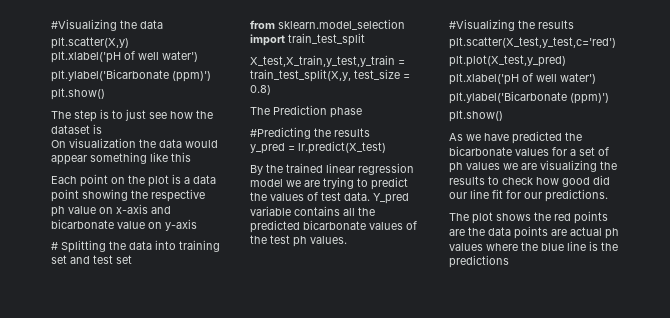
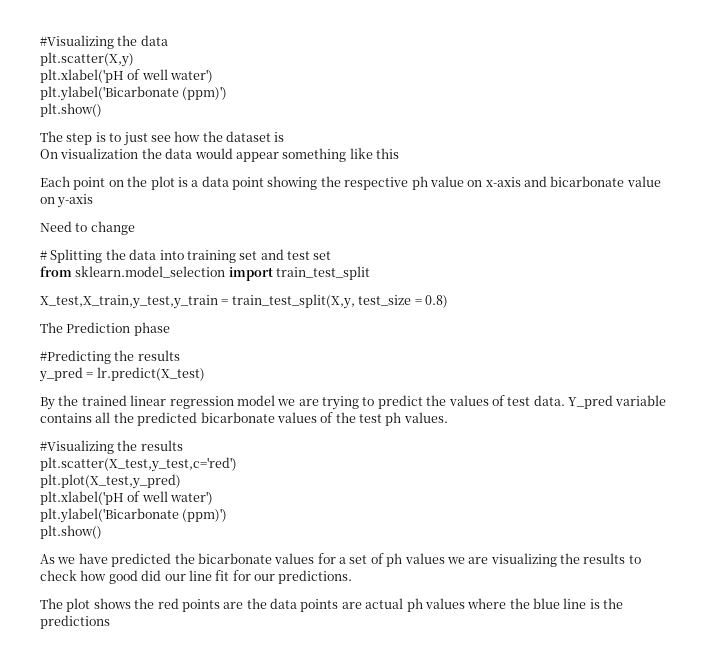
+ Need to change

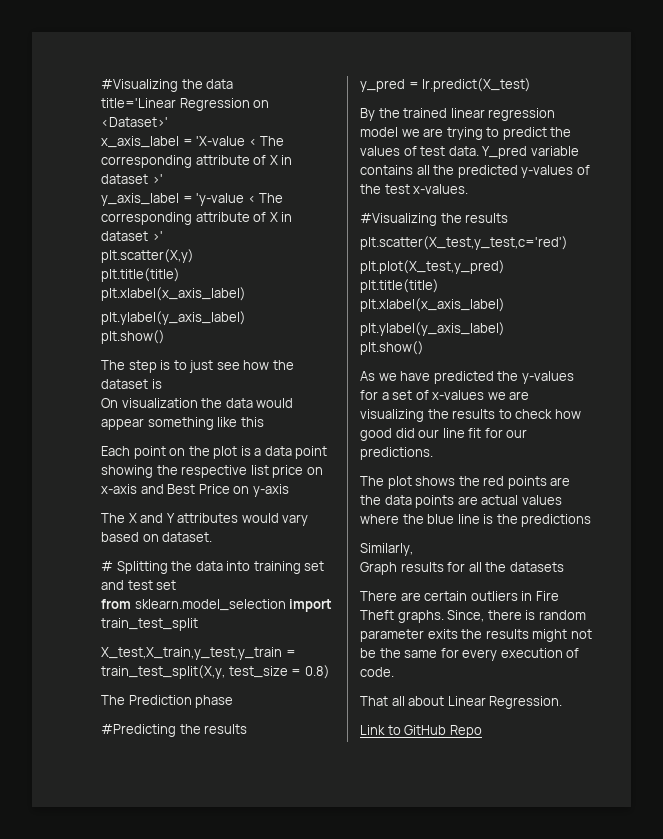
+ title='Linear Regression on <Dataset>'
+ x_axis_label = 'X-value < The corresponding attribute of X in dataset >'
+ y_axis_label = 'y-value < The corresponding attribute of X in dataset >'
  plt.scatter(X,y)
- plt.xlabel('pH of well water')
- plt.ylabel('Bicarbonate (ppm)')
+ plt.title(title)
+ plt.xlabel(x_axis_label)
+ plt.ylabel(y_axis_label)
- Each point on the plot is a data point showing the respective ph value on x-axis and bicarbonate value on y-axis
+ Each point on the plot is a data point showing the respective list price on x-axis and Best Price on y-axis
- Need to change
+ The X and Y attributes would vary based on dataset.
- Y_pred variable contains all the predicted bicarbonate values of the test ph values.
+ Y_pred variable contains all the predicted y-values of the test x-values.
  plt.plot(X_test,y_pred)
- plt.xlabel('pH of well water')
- plt.ylabel('Bicarbonate (ppm)')
+ plt.title(title)
+ plt.xlabel(x_axis_label)
+ plt.ylabel(y_axis_label)
- As we have predicted the bicarbonate values for a set of ph values we are visualizing the results to check how good did our line fit for our predictions.
+ As we have predicted the y-values for a set of x-values we are visualizing the results to check how good did our line fit for our predictions.
- The plot shows the red points are the data points are actual ph values where the blue line is the predictions
+ The plot shows the red points are the data points are actual values where the blue line is the predictions
+ Similarly,
+ Graph results for all the datasets
+ There are certain outliers in Fire Theft graphs. Since, there is random parameter exits the results might not be the same for every execution of code.
+ That all about Linear Regression.
+ Link to GitHub Repo

